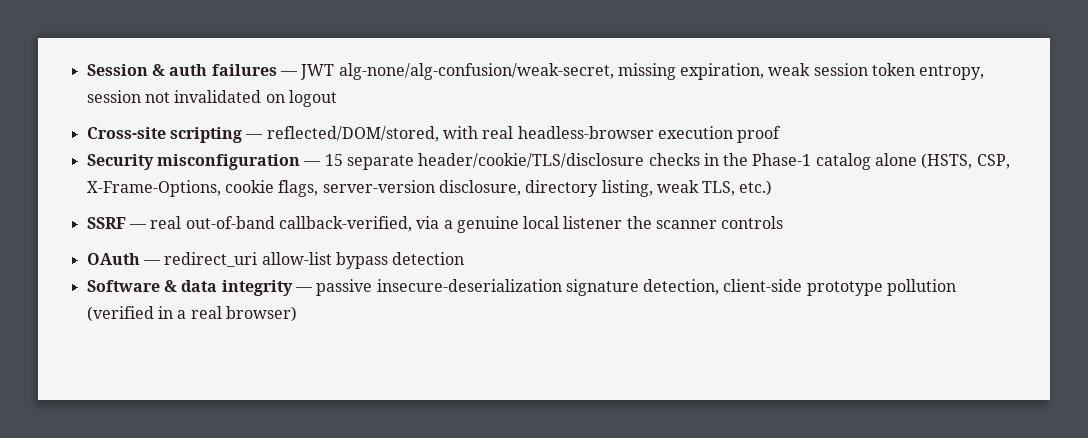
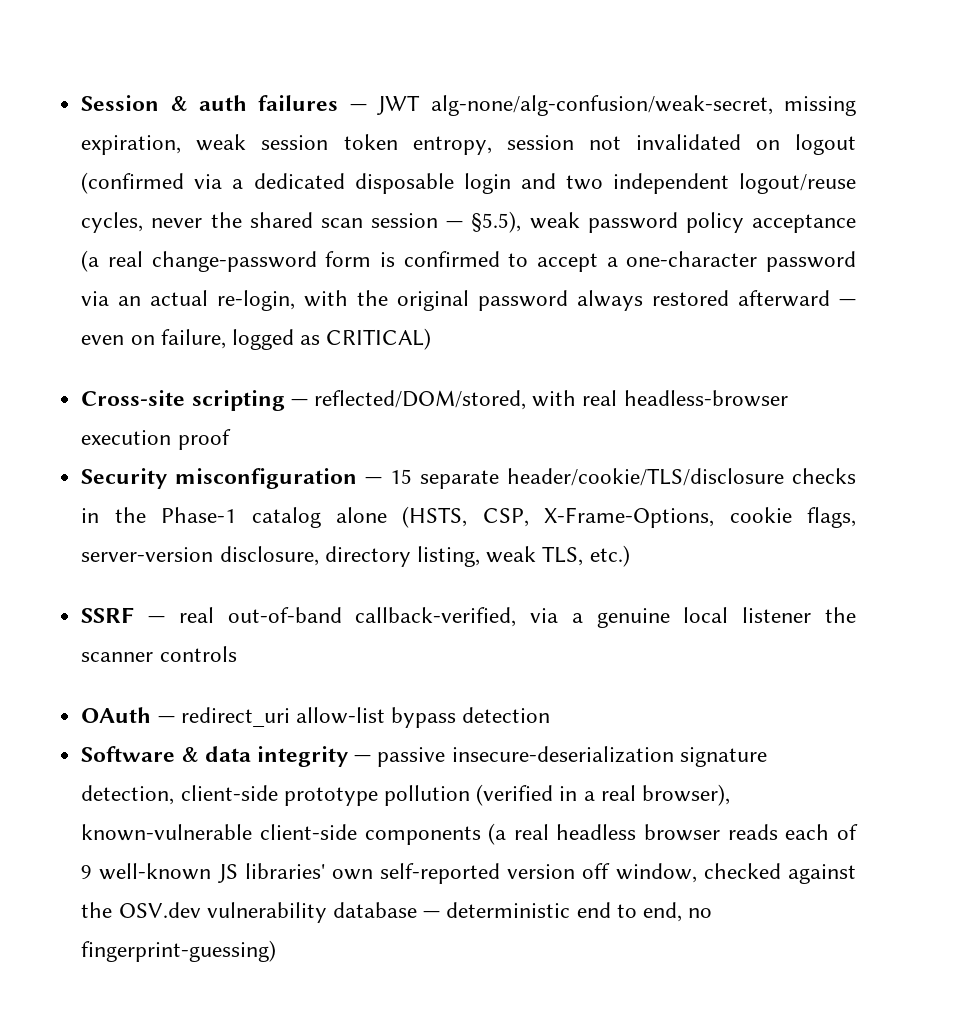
- Session & auth failures — JWT alg-none/alg-confusion/weak-secret, missing expiration, weak session token entropy, session not invalidated on logout
+ Session & auth failures — JWT alg-none/alg-confusion/weak-secret, missing expiration, weak session token entropy, session not invalidated on logout (confirmed via a dedicated disposable login and two independent logout/reuse cycles, never the shared scan session — §5.5), weak password policy acceptance (a real change-password form is confirmed to accept a one-character password via an actual re-login, with the original password always restored afterward — even on failure, logged as CRITICAL)
- Software & data integrity — passive insecure-deserialization signature detection, client-side prototype pollution (verified in a real browser)
+ Software & data integrity — passive insecure-deserialization signature detection, client-side prototype pollution (verified in a real browser), known-vulnerable client-side components (a real headless browser reads each of 9 well-known JS libraries' own self-reported version off window, checked against the OSV.dev vulnerability database — deterministic end to end, no fingerprint-guessing)

